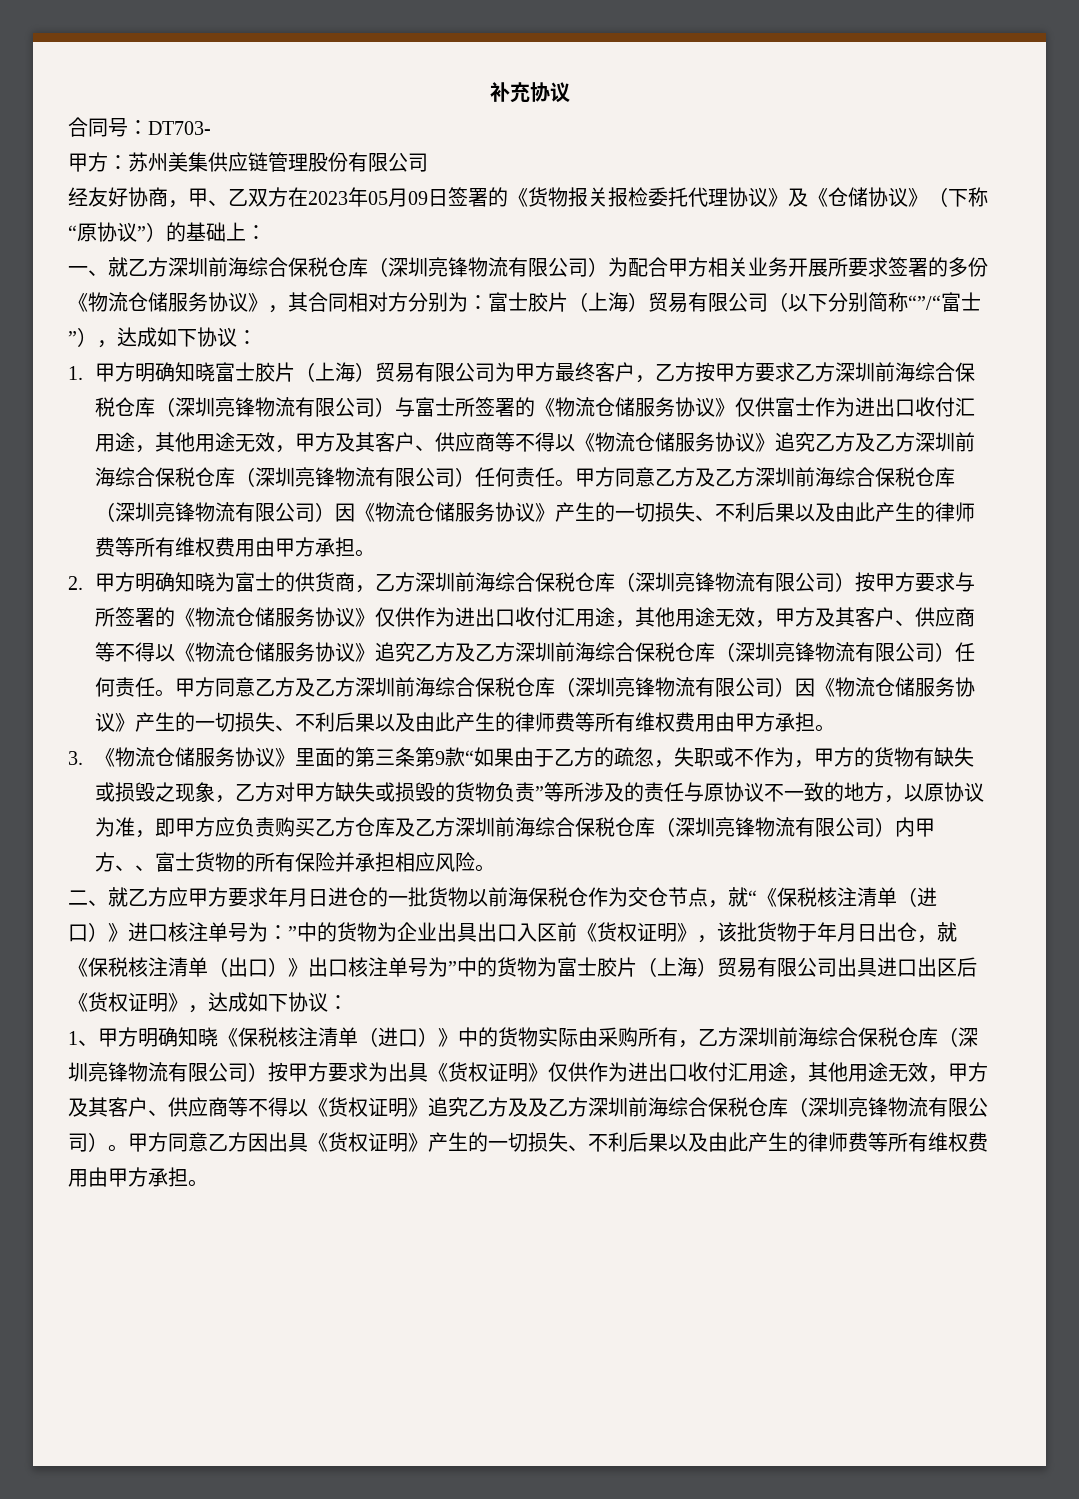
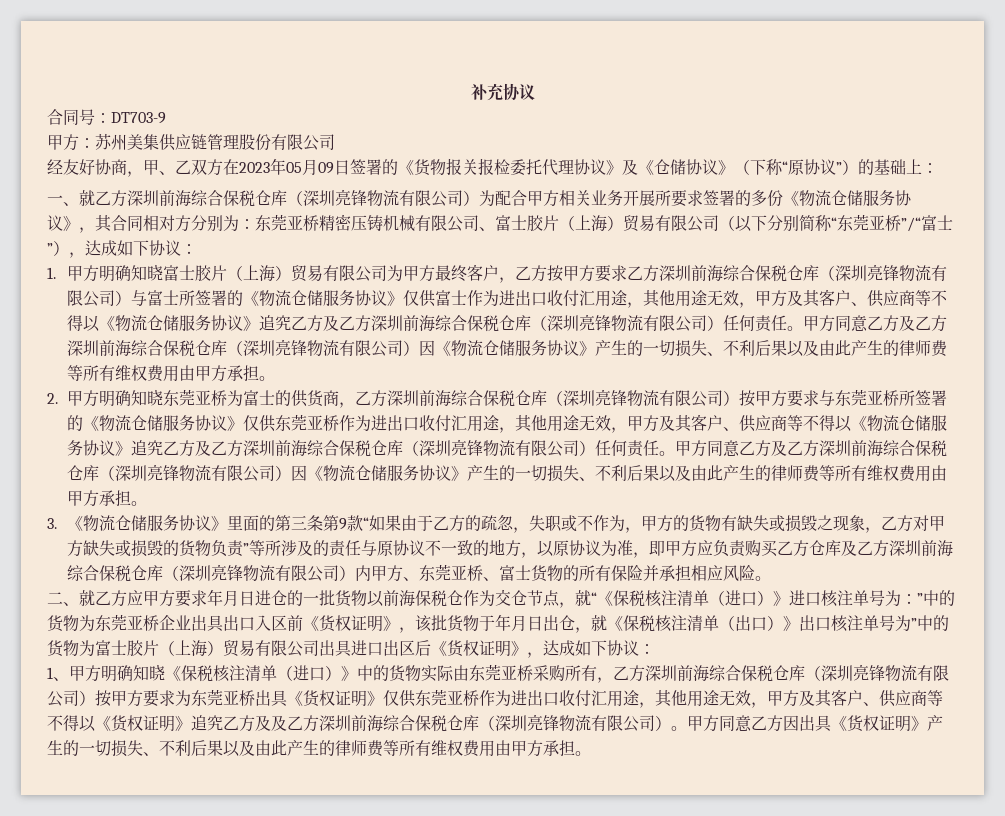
- 合同号：DT703-
+ 合同号：DT703-9
- 一、就乙方深圳前海综合保税仓库（深圳亮锋物流有限公司）为配合甲方相关业务开展所要求签署的多份《物流仓储服务协议》，其合同相对方分别为：富士胶片（上海）贸易有限公司（以下分别简称“”/“富士”），达成如下协议：
+ 一、就乙方深圳前海综合保税仓库（深圳亮锋物流有限公司）为配合甲方相关业务开展所要求签署的多份《物流仓储服务协议》，其合同相对方分别为：东莞亚桥精密压铸机械有限公司、富士胶片（上海）贸易有限公司（以下分别简称“东莞亚桥”/“富士”），达成如下协议：
- 2.甲方明确知晓为富士的供货商，乙方深圳前海综合保税仓库（深圳亮锋物流有限公司）按甲方要求与所签署的《物流仓储服务协议》仅供作为进出口收付汇用途，其他用途无效，甲方及其客户、供应商等不得以《物流仓储服务协议》追究乙方及乙方深圳前海综合保税仓库（深圳亮锋物流有限公司）任何责任。
+ 2.甲方明确知晓东莞亚桥为富士的供货商，乙方深圳前海综合保税仓库（深圳亮锋物流有限公司）按甲方要求与东莞亚桥所签署的《物流仓储服务协议》仅供东莞亚桥作为进出口收付汇用途，其他用途无效，甲方及其客户、供应商等不得以《物流仓储服务协议》追究乙方及乙方深圳前海综合保税仓库（深圳亮锋物流有限公司）任何责任。
- 3.《物流仓储服务协议》里面的第三条第9款“如果由于乙方的疏忽，失职或不作为，甲方的货物有缺失或损毁之现象，乙方对甲方缺失或损毁的货物负责”等所涉及的责任与原协议不一致的地方，以原协议为准，即甲方应负责购买乙方仓库及乙方深圳前海综合保税仓库（深圳亮锋物流有限公司）内甲方、、富士货物的所有保险并承担相应风险。
+ 3.《物流仓储服务协议》里面的第三条第9款“如果由于乙方的疏忽，失职或不作为，甲方的货物有缺失或损毁之现象，乙方对甲方缺失或损毁的货物负责”等所涉及的责任与原协议不一致的地方，以原协议为准，即甲方应负责购买乙方仓库及乙方深圳前海综合保税仓库（深圳亮锋物流有限公司）内甲方、东莞亚桥、富士货物的所有保险并承担相应风险。
- ”中的货物为企业出具出口入区前《货权证明》，该批货物于年月日出仓，就《保税核注清单（出口）》出口核注单号为”中的货物为富士胶片（上海）贸易有限公司出具进口出区后《货权证明》，达成如下协议：
+ ”中的货物为东莞亚桥企业出具出口入区前《货权证明》，该批货物于年月日出仓，就《保税核注清单（出口）》出口核注单号为”中的货物为富士胶片（上海）贸易有限公司出具进口出区后《货权证明》，达成如下协议：
- 1、甲方明确知晓《保税核注清单（进口）》中的货物实际由采购所有，乙方深圳前海综合保税仓库（深圳亮锋物流有限公司）按甲方要求为出具《货权证明》仅供作为进出口收付汇用途，其他用途无效，甲方及其客户、供应商等不得以《货权证明》追究乙方及及乙方深圳前海综合保税仓库（深圳亮锋物流有限公司）。
+ 1、甲方明确知晓《保税核注清单（进口）》中的货物实际由东莞亚桥采购所有，乙方深圳前海综合保税仓库（深圳亮锋物流有限公司）按甲方要求为东莞亚桥出具《货权证明》仅供东莞亚桥作为进出口收付汇用途，其他用途无效，甲方及其客户、供应商等不得以《货权证明》追究乙方及及乙方深圳前海综合保税仓库（深圳亮锋物流有限公司）。

